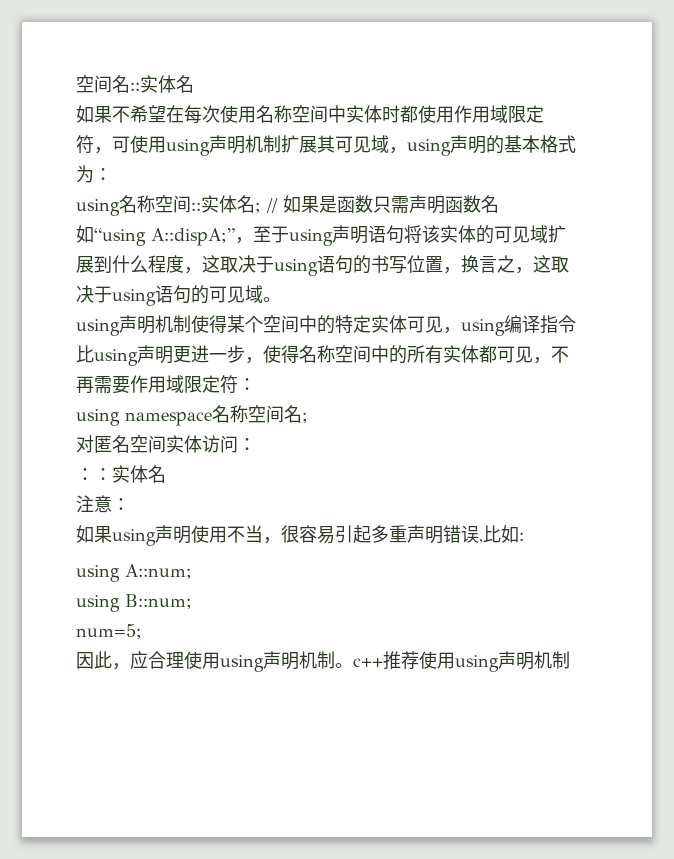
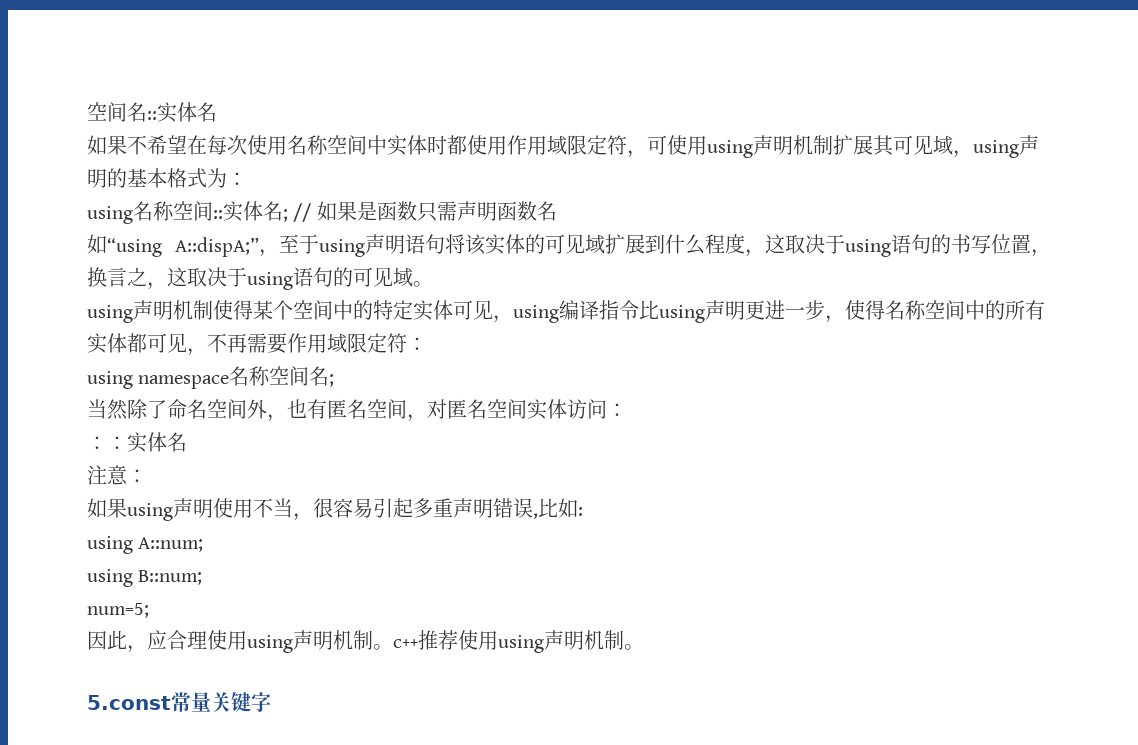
- 对匿名空间实体访问：
+ 当然除了命名空间外，也有匿名空间，对匿名空间实体访问：
- 因此，应合理使用using声明机制。c++推荐使用using声明机制
+ 因此，应合理使用using声明机制。c++推荐使用using声明机制。
+ 5.const常量关键字

